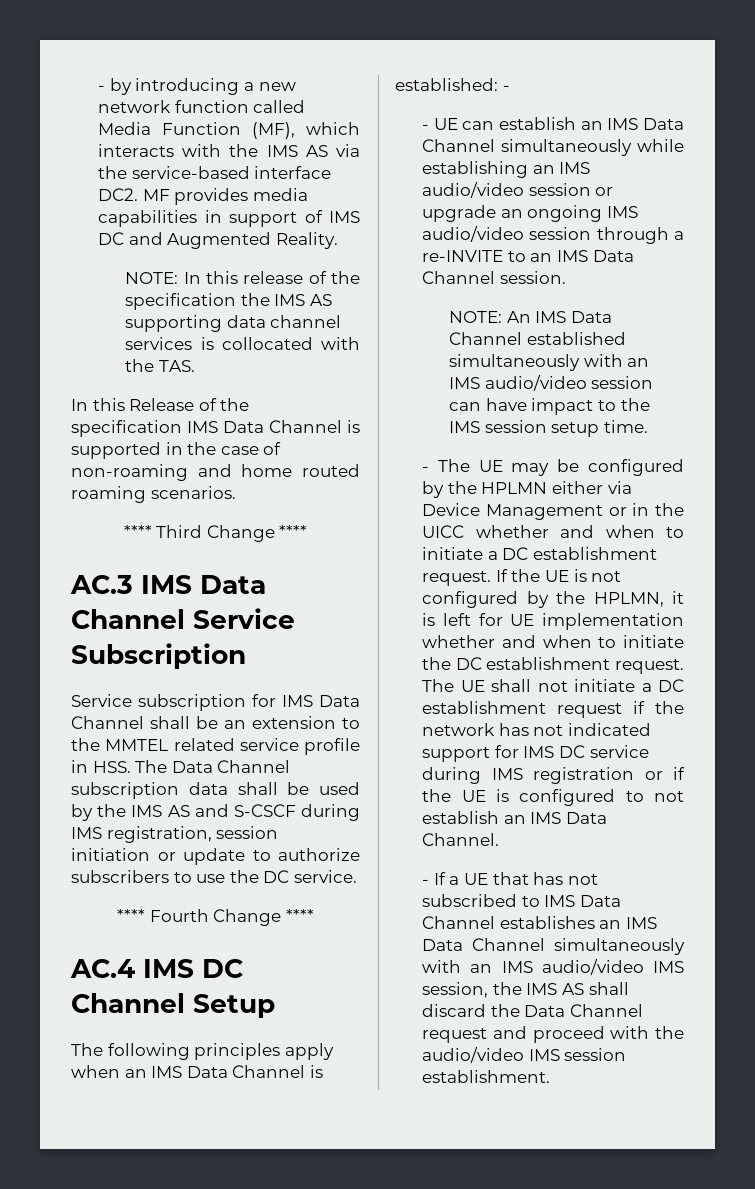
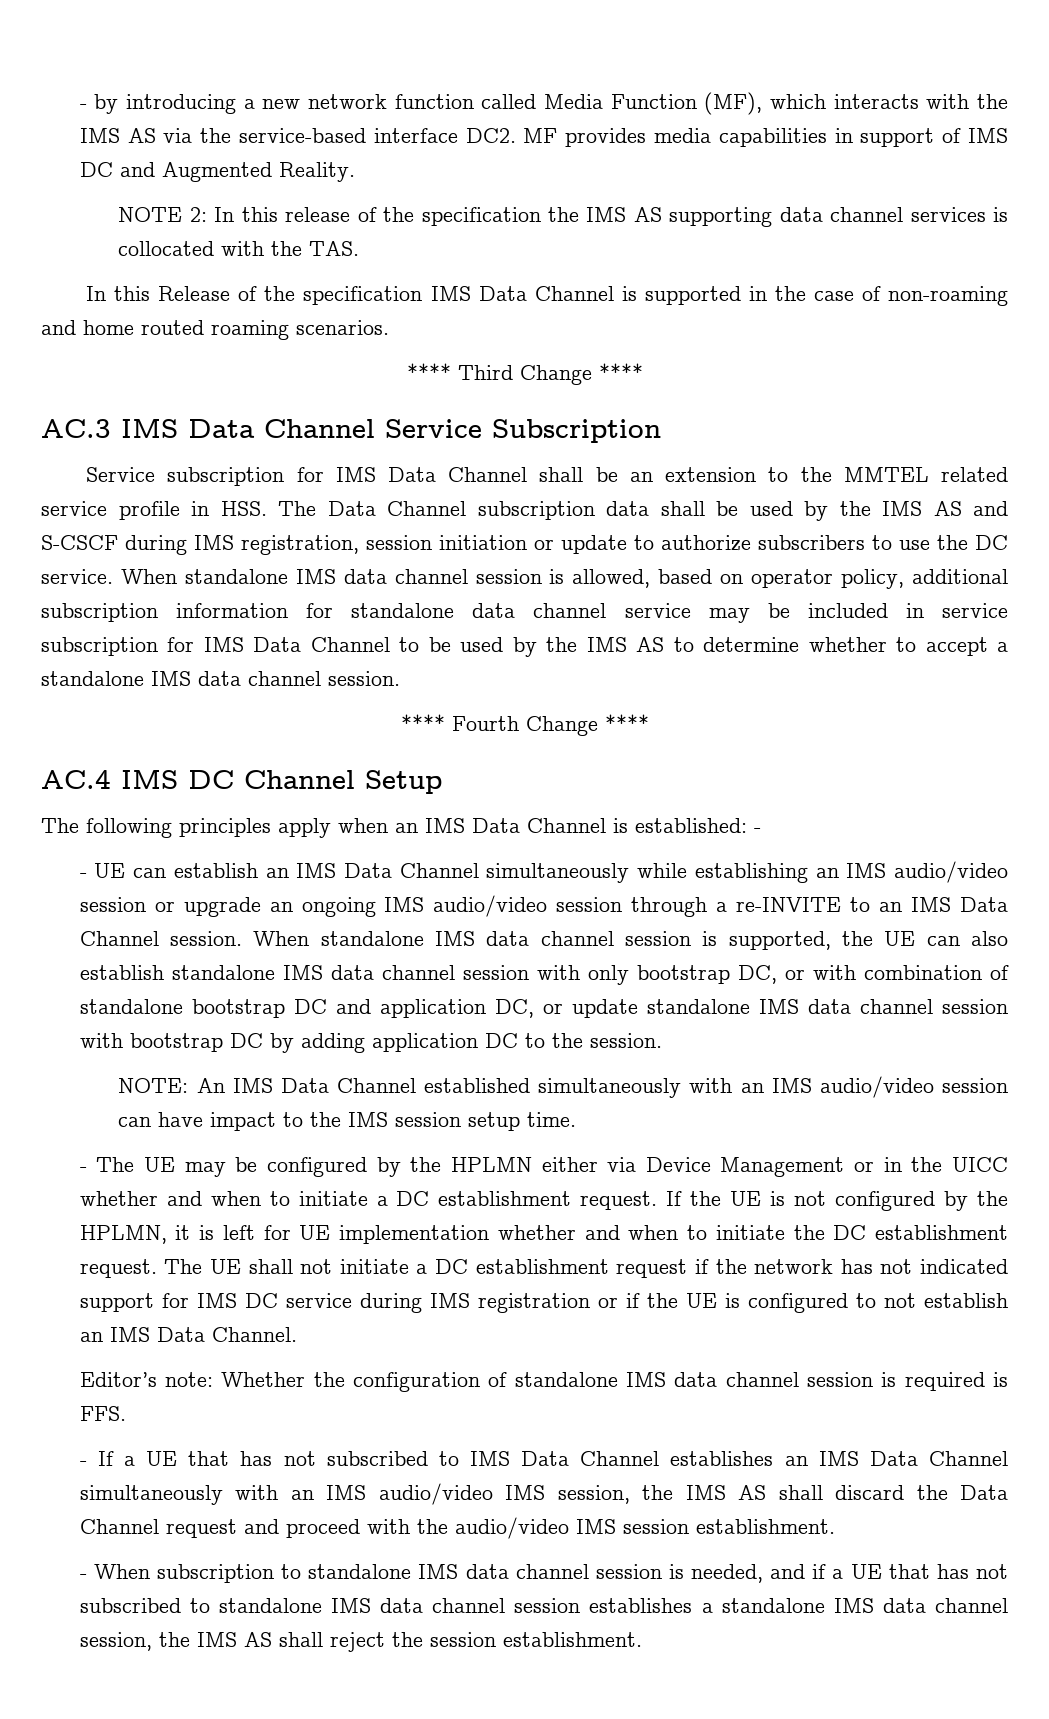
- NOTE: In this release of the specification the IMS AS supporting data channel services is collocated with the TAS.
+ NOTE 2: In this release of the specification the IMS AS supporting data channel services is collocated with the TAS.
+ When standalone IMS data channel session is allowed, based on operator policy, additional subscription information for standalone data channel service may be included in service subscription for IMS Data Channel to be used by the IMS AS to determine whether to accept a standalone IMS data channel session.
+ When standalone IMS data channel session is supported, the UE can also establish standalone IMS data channel session with only bootstrap DC, or with combination of standalone bootstrap DC and application DC, or update standalone IMS data channel session with bootstrap DC by adding application DC to the session.
+ Editor’s note: Whether the configuration of standalone IMS data channel session is required is FFS.
+ - When subscription to standalone IMS data channel session is needed, and if a UE that has not subscribed to standalone IMS data channel session establishes a standalone IMS data channel session, the IMS AS shall reject the session establishment.

